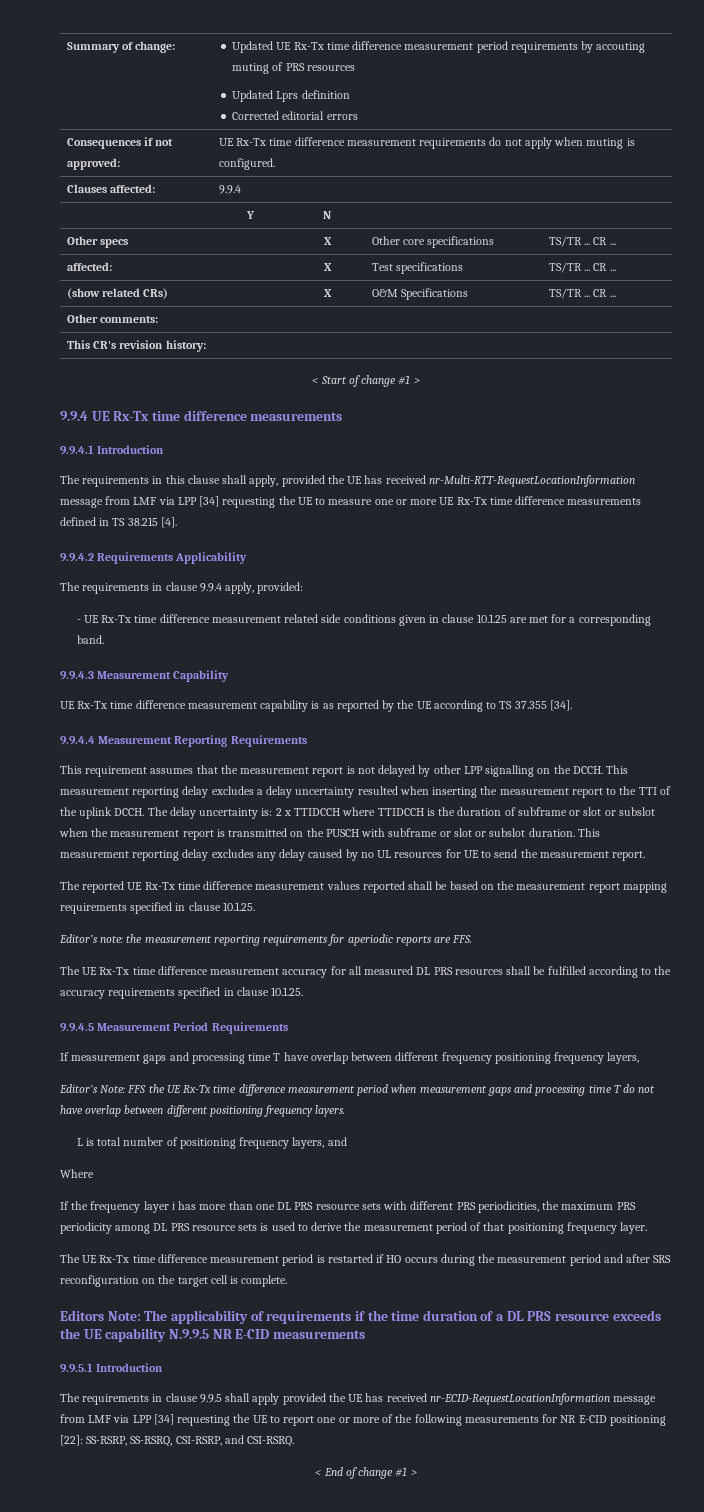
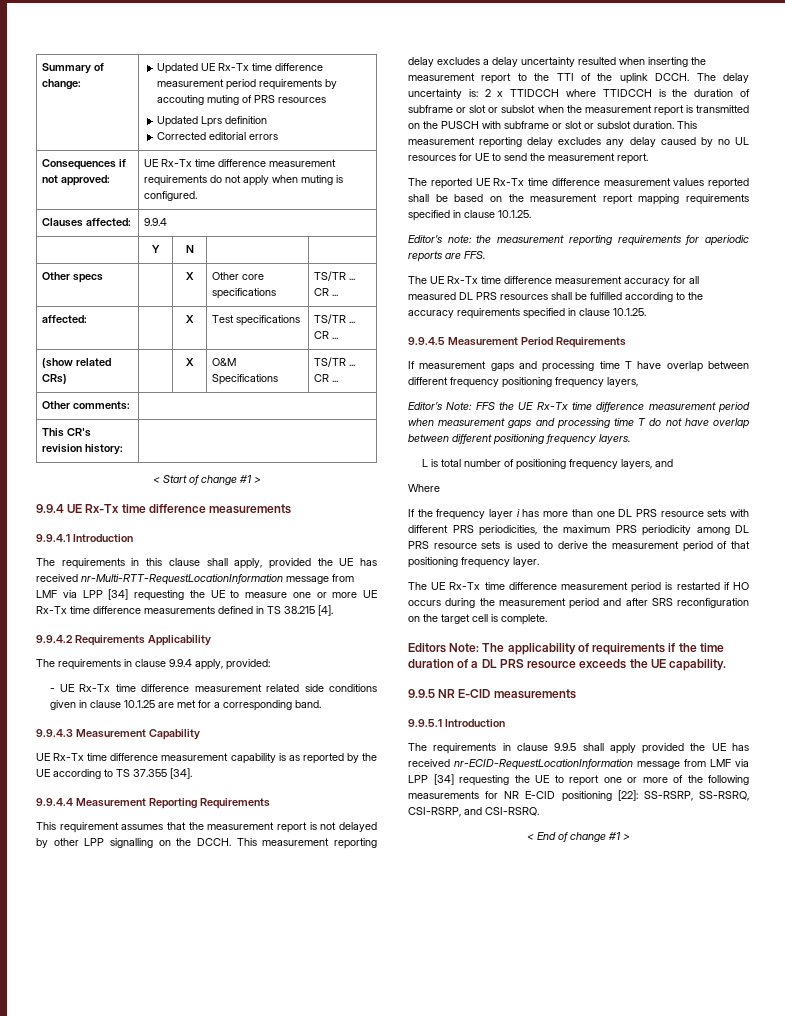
- Editors Note: The applicability of requirements if the time duration of a DL PRS resource exceeds the UE capability N.9.9.5 NR E-CID measurements
+ Editors Note: The applicability of requirements if the time duration of a DL PRS resource exceeds the UE capability.
+ 9.9.5 NR E-CID measurements

